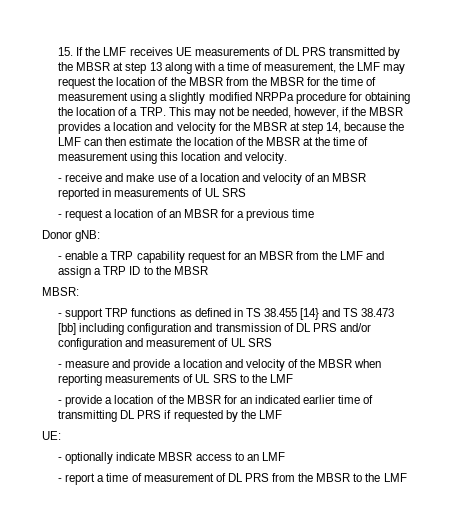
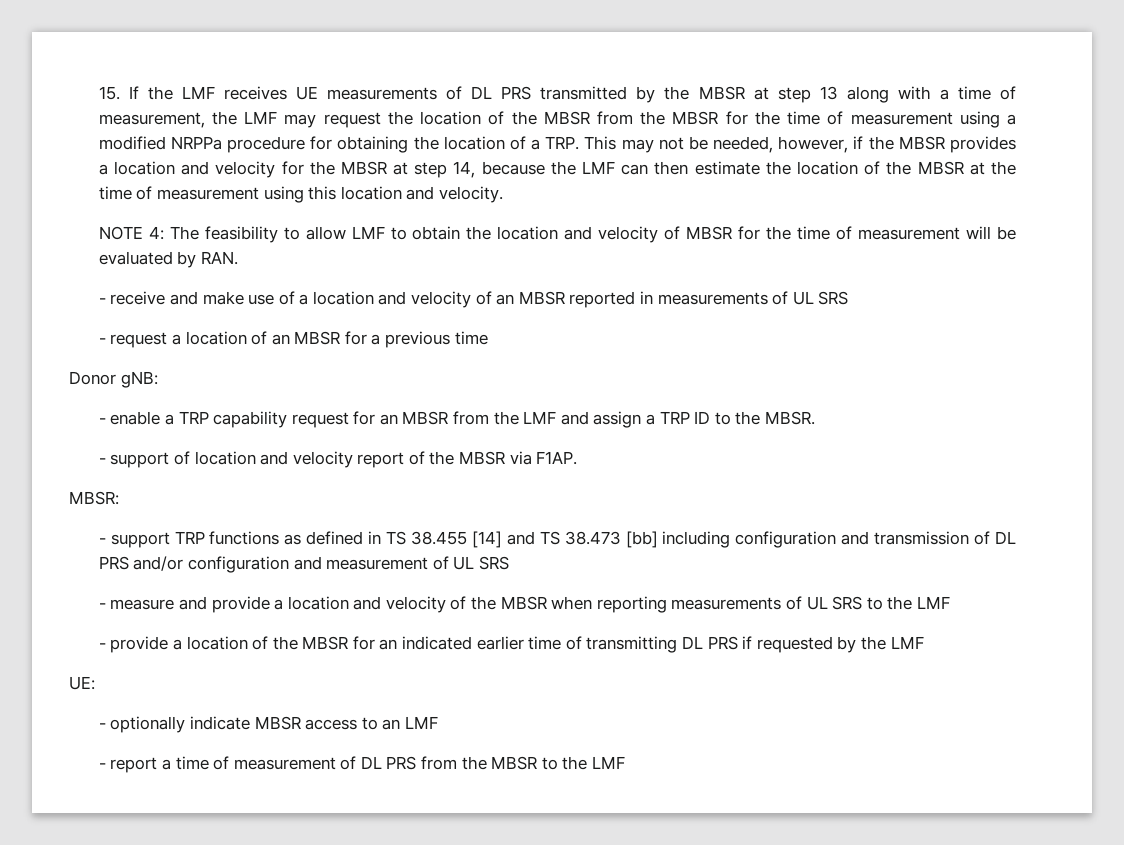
- 15. If the LMF receives UE measurements of DL PRS transmitted by the MBSR at step 13 along with a time of measurement, the LMF may request the location of the MBSR from the MBSR for the time of measurement using a slightly modified NRPPa procedure for obtaining the location of a TRP. This may not be needed, however, if the MBSR provides a location and velocity for the MBSR at step 14, because the LMF can then estimate the location of the MBSR at the time of measurement using this location and velocity.
+ 15. If the LMF receives UE measurements of DL PRS transmitted by the MBSR at step 13 along with a time of measurement, the LMF may request the location of the MBSR from the MBSR for the time of measurement using a modified NRPPa procedure for obtaining the location of a TRP. This may not be needed, however, if the MBSR provides a location and velocity for the MBSR at step 14, because the LMF can then estimate the location of the MBSR at the time of measurement using this location and velocity.
+ NOTE 4: The feasibility to allow LMF to obtain the location and velocity of MBSR for the time of measurement will be evaluated by RAN.
- - enable a TRP capability request for an MBSR from the LMF and assign a TRP ID to the MBSR
+ - enable a TRP capability request for an MBSR from the LMF and assign a TRP ID to the MBSR.
+ - support of location and velocity report of the MBSR via F1AP.
- - support TRP functions as defined in TS 38.455 [14} and TS 38.473 [bb] including configuration and transmission of DL PRS and/or configuration and measurement of UL SRS
+ - support TRP functions as defined in TS 38.455 [14] and TS 38.473 [bb] including configuration and transmission of DL PRS and/or configuration and measurement of UL SRS

